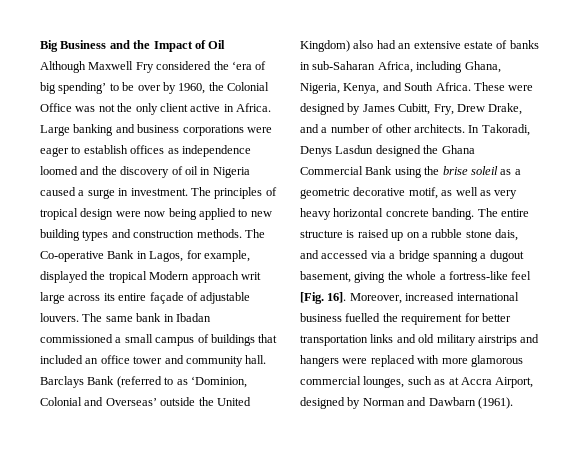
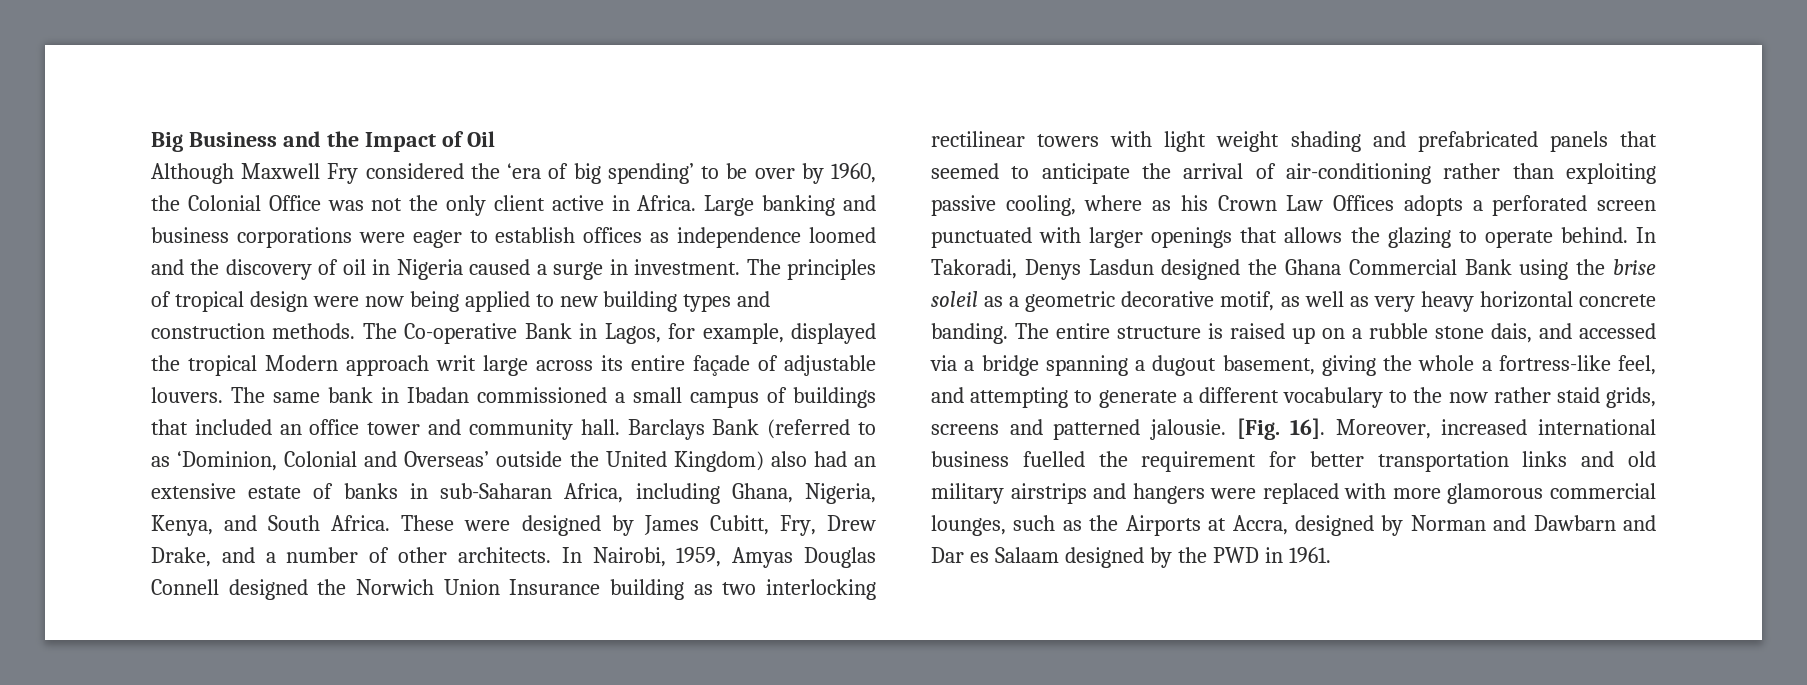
- In Takoradi, Denys Lasdun designed the Ghana Commercial Bank using the brise soleil as a geometric decorative motif, as well as very heavy horizontal concrete banding.
+ In Nairobi, 1959, Amyas Douglas Connell designed the Norwich Union Insurance building as two interlocking rectilinear towers with light weight shading and prefabricated panels that seemed to anticipate the arrival of air-conditioning rather than exploiting passive cooling, where as his Crown Law Offices adopts a perforated screen punctuated with larger openings that allows the glazing to operate behind. In Takoradi, Denys Lasdun designed the Ghana Commercial Bank using the brise soleil as a geometric decorative motif, as well as very heavy horizontal concrete banding.
- The entire structure is raised up on a rubble stone dais, and accessed via a bridge spanning a dugout basement, giving the whole a fortress-like feel [Fig. 16].
+ The entire structure is raised up on a rubble stone dais, and accessed via a bridge spanning a dugout basement, giving the whole a fortress-like feel, and attempting to generate a different vocabulary to the now rather staid grids, screens and patterned jalousie. [Fig. 16].
- Moreover, increased international business fuelled the requirement for better transportation links and old military airstrips and hangers were replaced with more glamorous commercial lounges, such as at Accra Airport, designed by Norman and Dawbarn (1961).
+ Moreover, increased international business fuelled the requirement for better transportation links and old military airstrips and hangers were replaced with more glamorous commercial lounges, such as the Airports at Accra, designed by Norman and Dawbarn and Dar es Salaam designed by the PWD in 1961.

